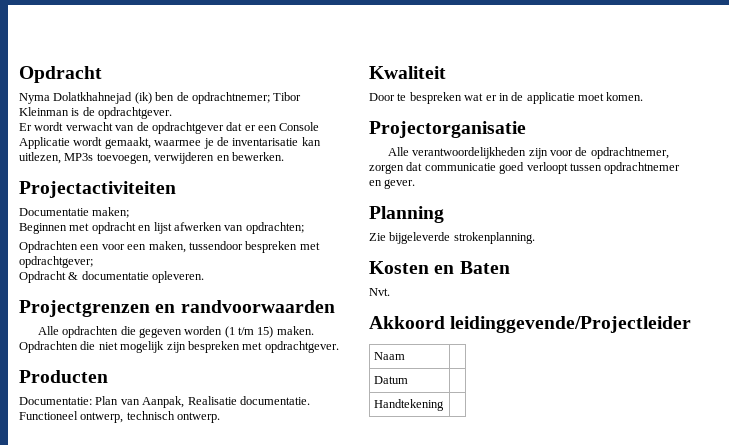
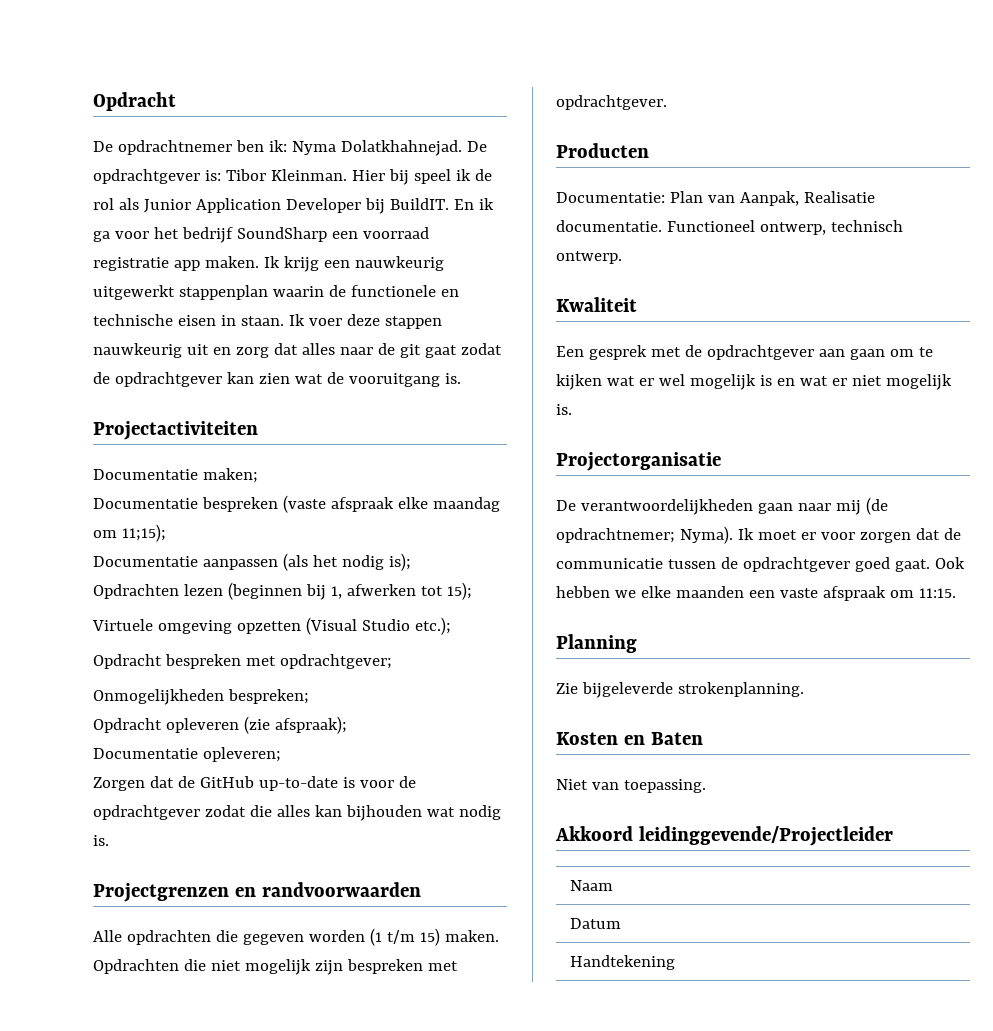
- Nyma Dolatkhahnejad (ik) ben de opdrachtnemer; Tibor Kleinman is de opdrachtgever.
- Er wordt verwacht van de opdrachtgever dat er een Console Applicatie wordt gemaakt, waarmee je de inventarisatie kan uitlezen, MP3s toevoegen, verwijderen en bewerken.
+ De opdrachtnemer ben ik: Nyma Dolatkhahnejad. De opdrachtgever is: Tibor Kleinman. Hier bij speel ik de rol als Junior Application Developer bij BuildIT. En ik ga voor het bedrijf SoundSharp een voorraad registratie app maken. Ik krijg een nauwkeurig uitgewerkt stappenplan waarin de functionele en technische eisen in staan. Ik voer deze stappen nauwkeurig uit en zorg dat alles naar de git gaat zodat de opdrachtgever kan zien wat de vooruitgang is.
  Projectactiviteiten
  Documentatie maken;
- Beginnen met opdracht en lijst afwerken van opdrachten;
- Opdrachten een voor een maken, tussendoor bespreken met opdrachtgever;
+ Documentatie bespreken (vaste afspraak elke maandag om 11;15);
+ Documentatie aanpassen (als het nodig is);
+ Opdrachten lezen (beginnen bij 1, afwerken tot 15);
+ Virtuele omgeving opzetten (Visual Studio etc.);
+ Opdracht bespreken met opdrachtgever;
- Opdracht & documentatie opleveren.
+ Onmogelijkheden bespreken;
+ Opdracht opleveren (zie afspraak);
+ Documentatie opleveren;
+ Zorgen dat de GitHub up-to-date is voor de opdrachtgever zodat die alles kan bijhouden wat nodig is.
- Door te bespreken wat er in de applicatie moet komen.
+ Een gesprek met de opdrachtgever aan gaan om te kijken wat er wel mogelijk is en wat er niet mogelijk is.
  Projectorganisatie
- Alle verantwoordelijkheden zijn voor de opdrachtnemer, zorgen dat communicatie goed verloopt tussen opdrachtnemer en gever.
+ De verantwoordelijkheden gaan naar mij (de opdrachtnemer; Nyma). Ik moet er voor zorgen dat de communicatie tussen de opdrachtgever goed gaat. Ook hebben we elke maanden een vaste afspraak om 11:15.
- Nvt.
+ Niet van toepassing.

